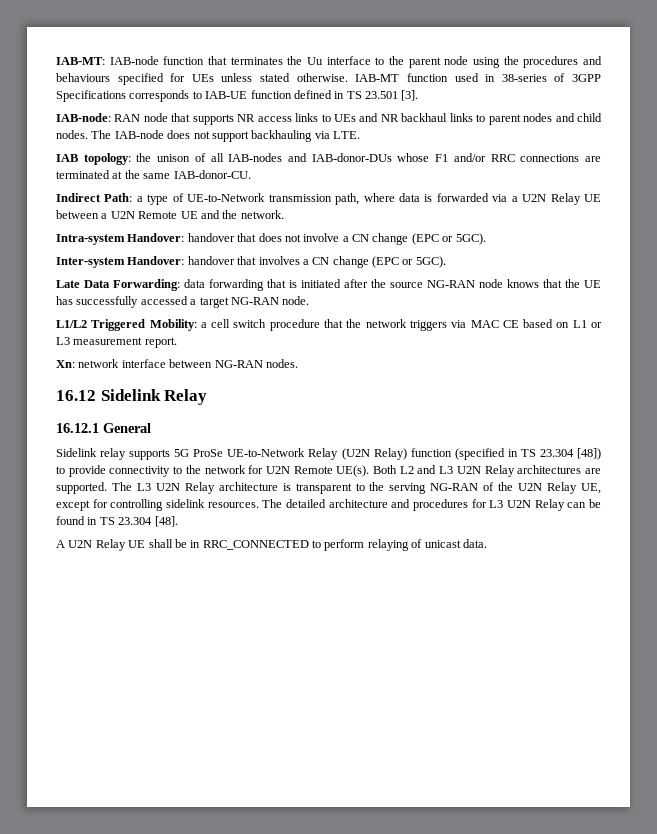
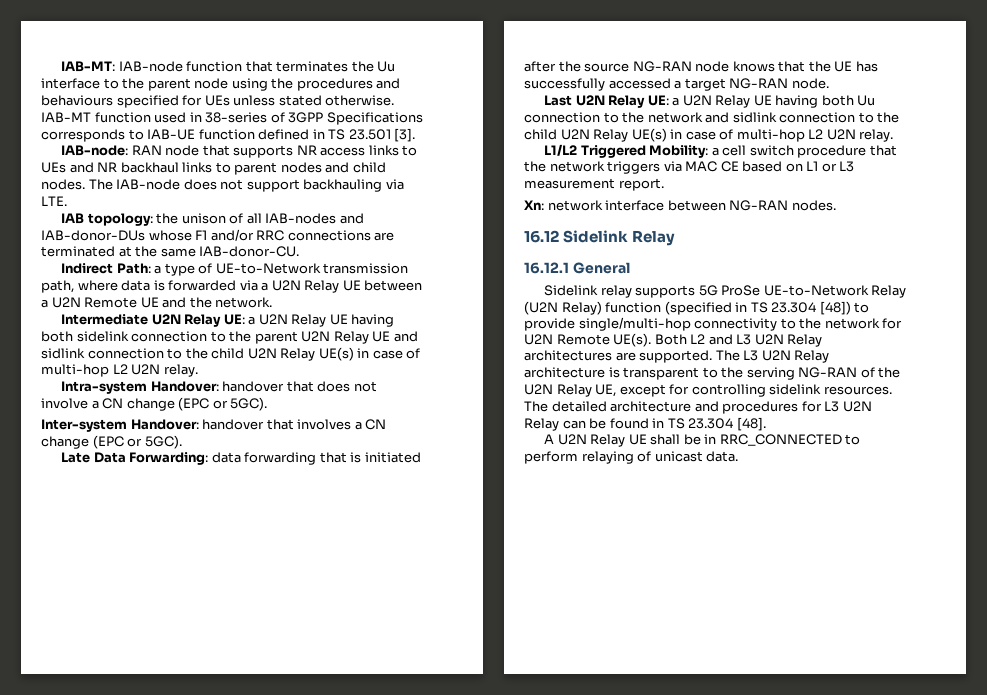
+ Intermediate U2N Relay UE: a U2N Relay UE having both sidelink connection to the parent U2N Relay UE and sidlink connection to the child U2N Relay UE(s) in case of multi-hop L2 U2N relay.
+ Last U2N Relay UE: a U2N Relay UE having both Uu connection to the network and sidlink connection to the child U2N Relay UE(s) in case of multi-hop L2 U2N relay.
- Sidelink relay supports 5G ProSe UE-to-Network Relay (U2N Relay) function (specified in TS 23.304 [48]) to provide connectivity to the network for U2N Remote UE(s).
+ Sidelink relay supports 5G ProSe UE-to-Network Relay (U2N Relay) function (specified in TS 23.304 [48]) to provide single/multi-hop connectivity to the network for U2N Remote UE(s).

